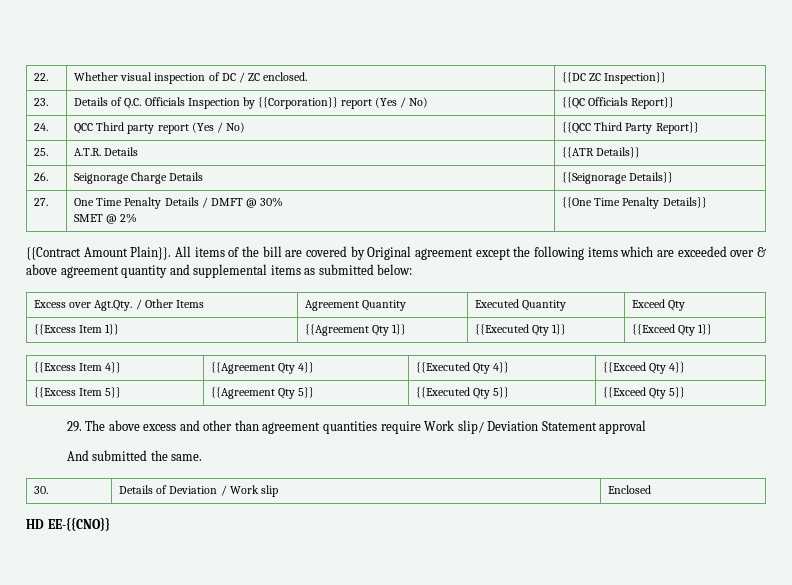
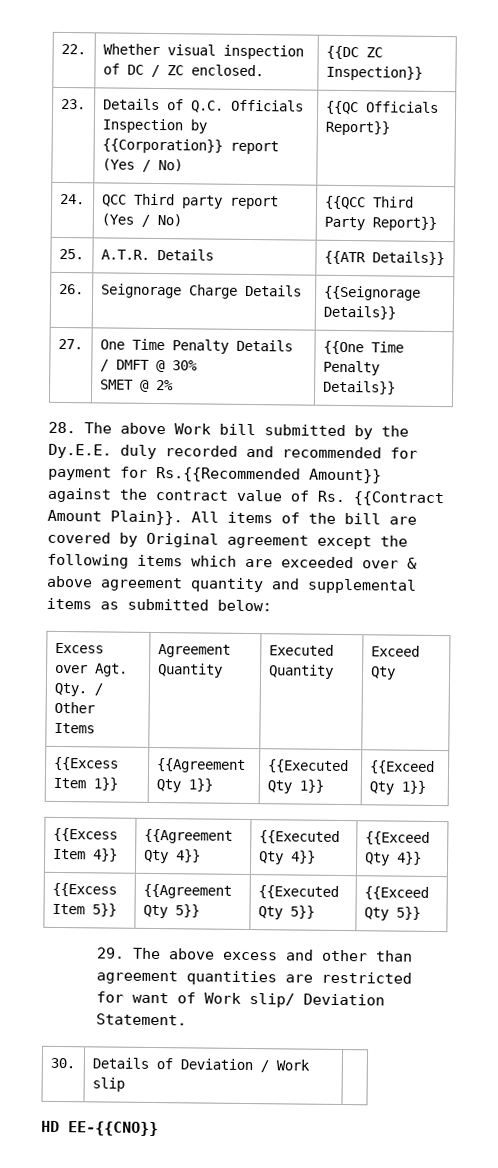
- {{Contract Amount Plain}}.
+ 28. The above Work bill submitted by the Dy.E.E. duly recorded and recommended for payment for Rs.{{Recommended Amount}} against the contract value of Rs. {{Contract Amount Plain}}.
- Excess over Agt.Qty. / Other Items | Agreement Quantity | Executed Quantity | Exceed Qty
+ Excess over Agt. Qty. / Other Items | Agreement Quantity | Executed Quantity | Exceed Qty
- 29. The above excess and other than agreement quantities require Work slip/ Deviation Statement approval
- And submitted the same.
+ 29. The above excess and other than agreement quantities are restricted for want of Work slip/ Deviation Statement.
- 30. | Details of Deviation / Work slip | Enclosed
+ 30. | Details of Deviation / Work slip |

